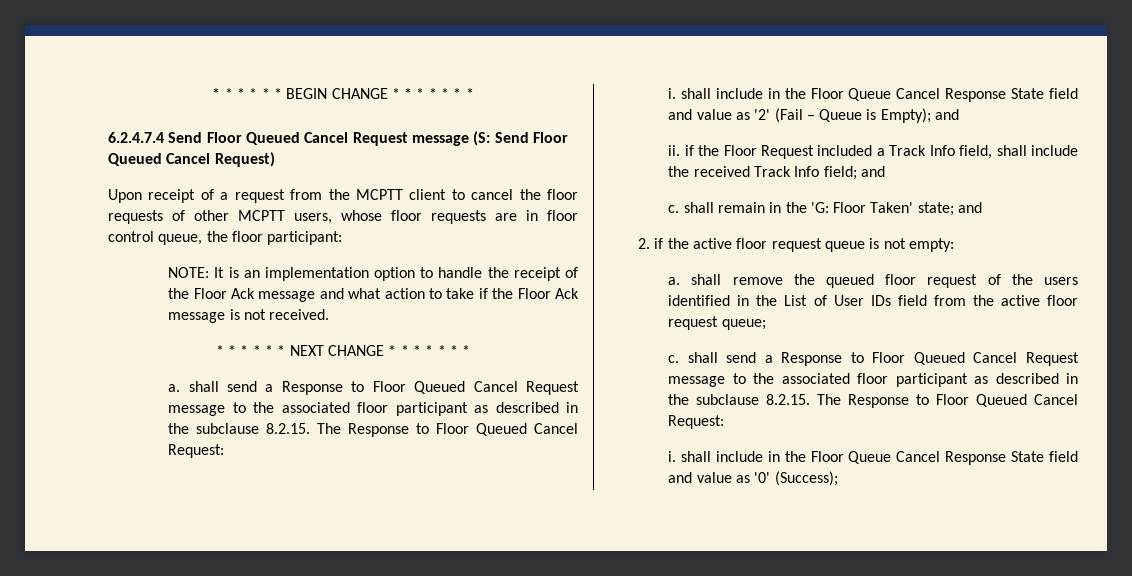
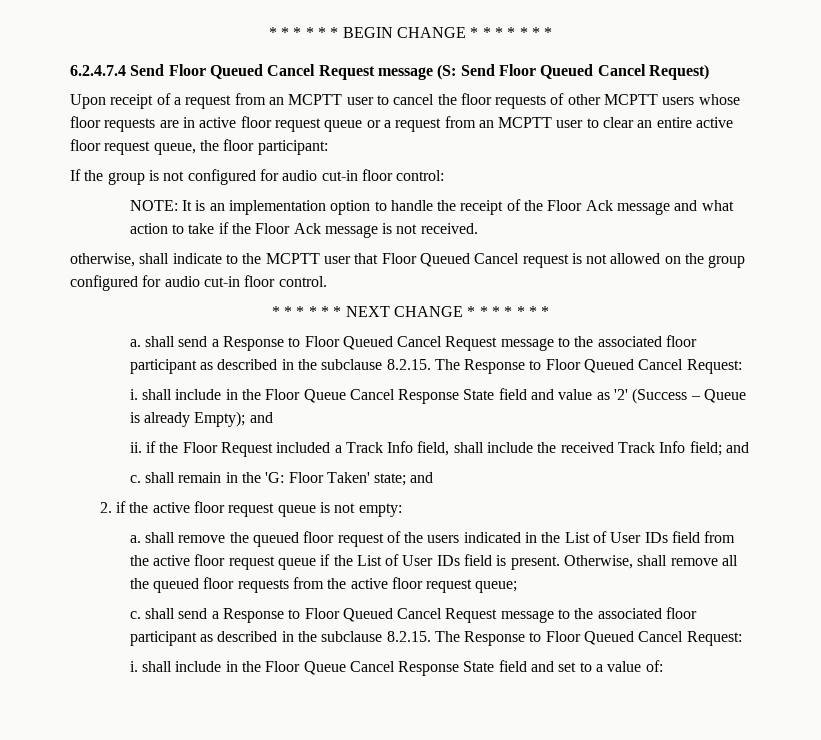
- Upon receipt of a request from the MCPTT client to cancel the floor requests of other MCPTT users, whose floor requests are in floor control queue, the floor participant:
+ Upon receipt of a request from an MCPTT user to cancel the floor requests of other MCPTT users whose floor requests are in active floor request queue or a request from an MCPTT user to clear an entire active floor request queue, the floor participant:
+ If the group is not configured for audio cut-in floor control:
+ otherwise, shall indicate to the MCPTT user that Floor Queued Cancel request is not allowed on the group configured for audio cut-in floor control.
- i. shall include in the Floor Queue Cancel Response State field and value as '2' (Fail – Queue is Empty); and
+ i. shall include in the Floor Queue Cancel Response State field and value as '2' (Success – Queue is already Empty); and
- a. shall remove the queued floor request of the users identified in the List of User IDs field from the active floor request queue;
+ a. shall remove the queued floor request of the users indicated in the List of User IDs field from the active floor request queue if the List of User IDs field is present. Otherwise, shall remove all the queued floor requests from the active floor request queue;
- i. shall include in the Floor Queue Cancel Response State field and value as '0' (Success);
+ i. shall include in the Floor Queue Cancel Response State field and set to a value of:

